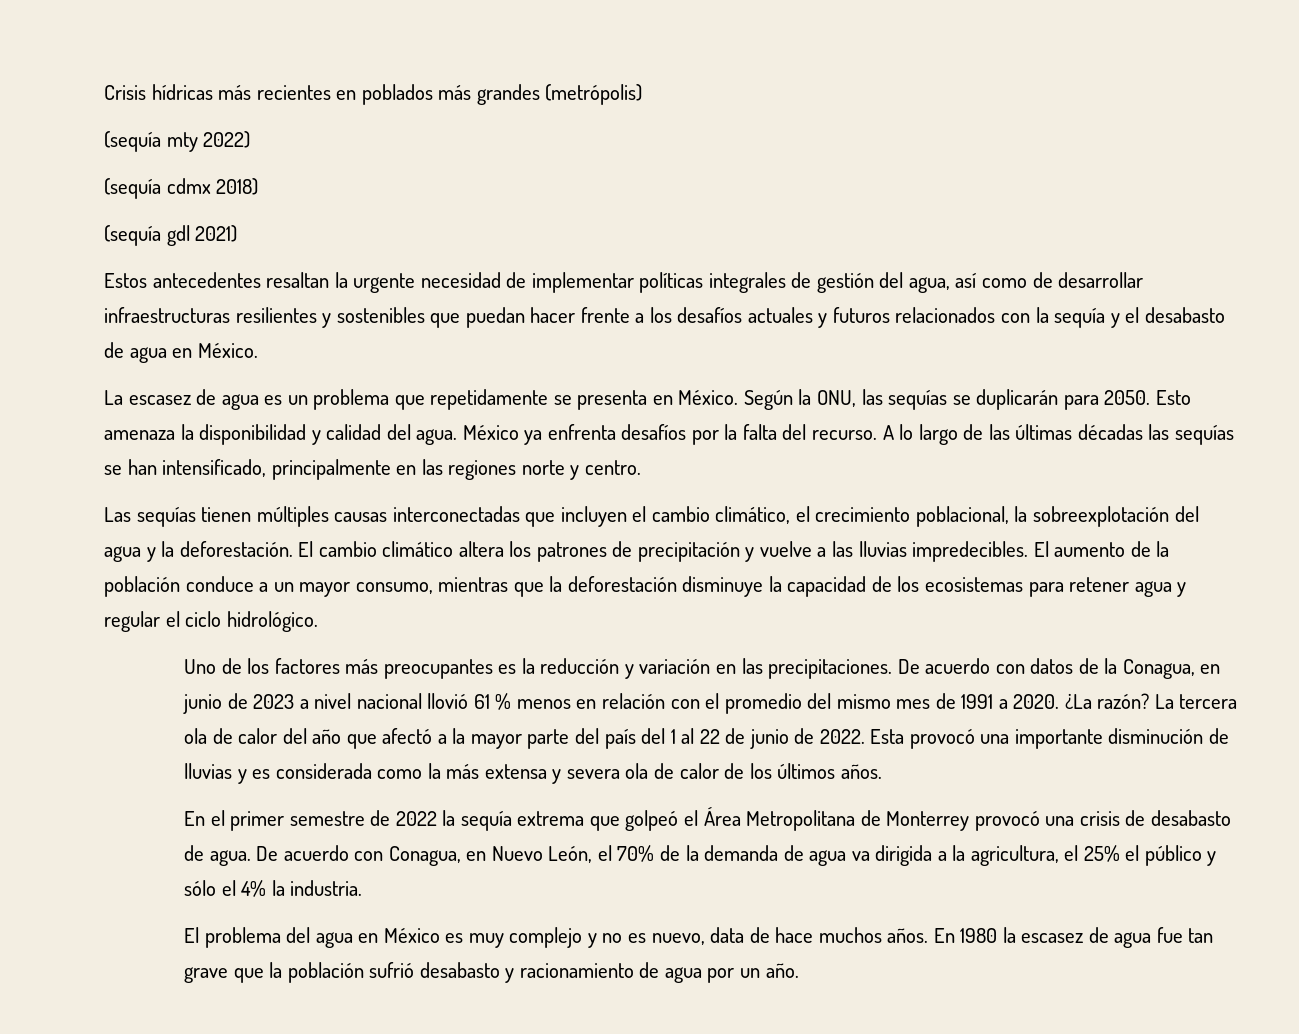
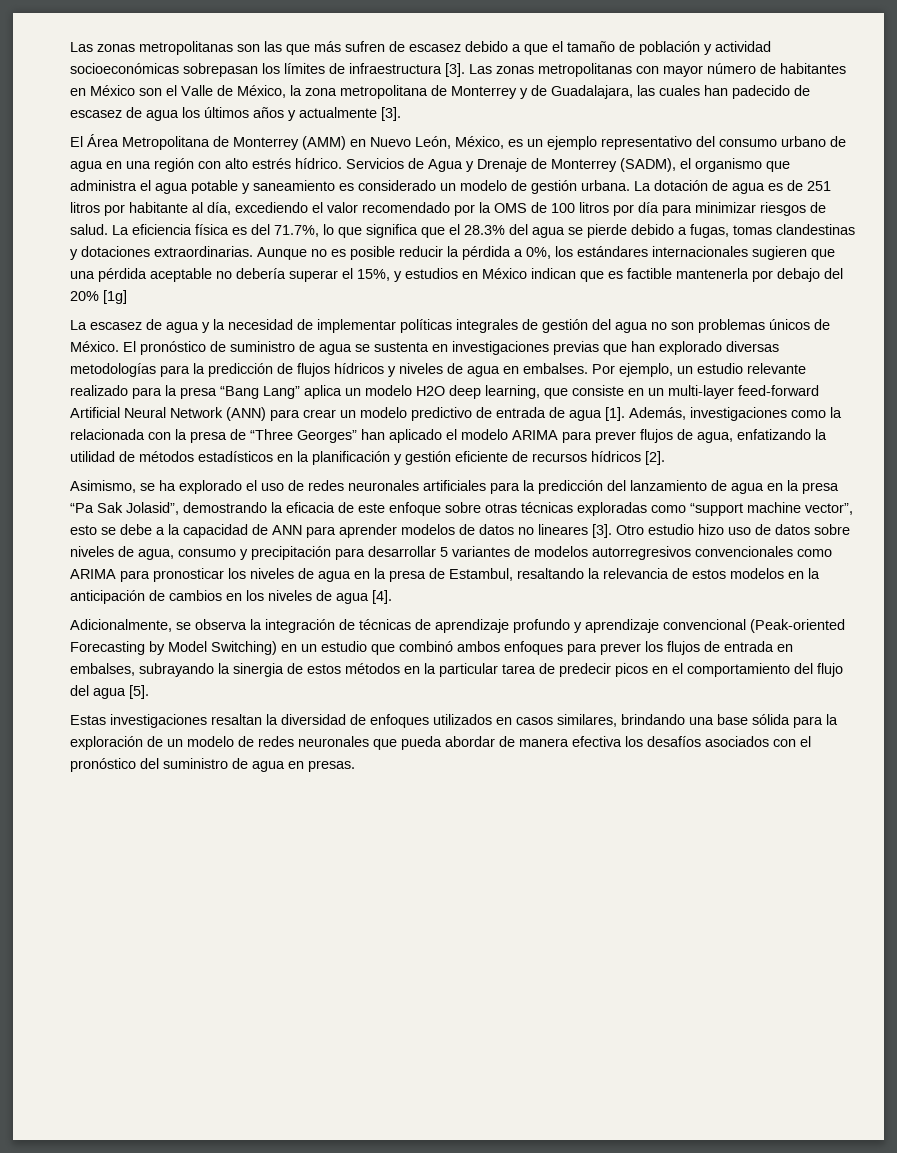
- Crisis hídricas más recientes en poblados más grandes (metrópolis)
- (sequía mty 2022)
- (sequía cdmx 2018)
- (sequía gdl 2021)
- Estos antecedentes resaltan la urgente necesidad de implementar políticas integrales de gestión del agua, así como de desarrollar infraestructuras resilientes y sostenibles que puedan hacer frente a los desafíos actuales y futuros relacionados con la sequía y el desabasto de agua en México.
- La escasez de agua es un problema que repetidamente se presenta en México. Según la ONU, las sequías se duplicarán para 2050. Esto amenaza la disponibilidad y calidad del agua. México ya enfrenta desafíos por la falta del recurso. A lo largo de las últimas décadas las sequías se han intensificado, principalmente en las regiones norte y centro.
- Las sequías tienen múltiples causas interconectadas que incluyen el cambio climático, el crecimiento poblacional, la sobreexplotación del agua y la deforestación. El cambio climático altera los patrones de precipitación y vuelve a las lluvias impredecibles. El aumento de la población conduce a un mayor consumo, mientras que la deforestación disminuye la capacidad de los ecosistemas para retener agua y regular el ciclo hidrológico.
- Uno de los factores más preocupantes es la reducción y variación en las precipitaciones. De acuerdo con datos de la Conagua, en junio de 2023 a nivel nacional llovió 61 % menos en relación con el promedio del mismo mes de 1991 a 2020. ¿La razón? La tercera ola de calor del año que afectó a la mayor parte del país del 1 al 22 de junio de 2022. Esta provocó una importante disminución de lluvias y es considerada como la más extensa y severa ola de calor de los últimos años.
- En el primer semestre de 2022 la sequía extrema que golpeó el Área Metropolitana de Monterrey provocó una crisis de desabasto de agua. De acuerdo con Conagua, en Nuevo León, el 70% de la demanda de agua va dirigida a la agricultura, el 25% el público y sólo el 4% la industria.
- El problema del agua en México es muy complejo y no es nuevo, data de hace muchos años. En 1980 la escasez de agua fue tan grave que la población sufrió desabasto y racionamiento de agua por un año.
+ Las zonas metropolitanas son las que más sufren de escasez debido a que el tamaño de población y actividad socioeconómicas sobrepasan los límites de infraestructura [3]. Las zonas metropolitanas con mayor número de habitantes en México son el Valle de México, la zona metropolitana de Monterrey y de Guadalajara, las cuales han padecido de escasez de agua los últimos años y actualmente [3].
+ El Área Metropolitana de Monterrey (AMM) en Nuevo León, México, es un ejemplo representativo del consumo urbano de agua en una región con alto estrés hídrico. Servicios de Agua y Drenaje de Monterrey (SADM), el organismo que administra el agua potable y saneamiento es considerado un modelo de gestión urbana. La dotación de agua es de 251 litros por habitante al día, excediendo el valor recomendado por la OMS de 100 litros por día para minimizar riesgos de salud. La eficiencia física es del 71.7%, lo que significa que el 28.3% del agua se pierde debido a fugas, tomas clandestinas y dotaciones extraordinarias. Aunque no es posible reducir la pérdida a 0%, los estándares internacionales sugieren que una pérdida aceptable no debería superar el 15%, y estudios en México indican que es factible mantenerla por debajo del 20% [1g]
+ La escasez de agua y la necesidad de implementar políticas integrales de gestión del agua no son problemas únicos de México. El pronóstico de suministro de agua se sustenta en investigaciones previas que han explorado diversas metodologías para la predicción de flujos hídricos y niveles de agua en embalses. Por ejemplo, un estudio relevante realizado para la presa “Bang Lang” aplica un modelo H2O deep learning, que consiste en un multi-layer feed-forward Artificial Neural Network (ANN) para crear un modelo predictivo de entrada de agua [1]. Además, investigaciones como la relacionada con la presa de “Three Georges” han aplicado el modelo ARIMA para prever flujos de agua, enfatizando la utilidad de métodos estadísticos en la planificación y gestión eficiente de recursos hídricos [2].
+ Asimismo, se ha explorado el uso de redes neuronales artificiales para la predicción del lanzamiento de agua en la presa “Pa Sak Jolasid”, demostrando la eficacia de este enfoque sobre otras técnicas exploradas como “support machine vector”, esto se debe a la capacidad de ANN para aprender modelos de datos no lineares [3]. Otro estudio hizo uso de datos sobre niveles de agua, consumo y precipitación para desarrollar 5 variantes de modelos autorregresivos convencionales como ARIMA para pronosticar los niveles de agua en la presa de Estambul, resaltando la relevancia de estos modelos en la anticipación de cambios en los niveles de agua [4].
+ Adicionalmente, se observa la integración de técnicas de aprendizaje profundo y aprendizaje convencional (Peak-oriented Forecasting by Model Switching) en un estudio que combinó ambos enfoques para prever los flujos de entrada en embalses, subrayando la sinergia de estos métodos en la particular tarea de predecir picos en el comportamiento del flujo del agua [5].
+ Estas investigaciones resaltan la diversidad de enfoques utilizados en casos similares, brindando una base sólida para la exploración de un modelo de redes neuronales que pueda abordar de manera efectiva los desafíos asociados con el pronóstico del suministro de agua en presas.

